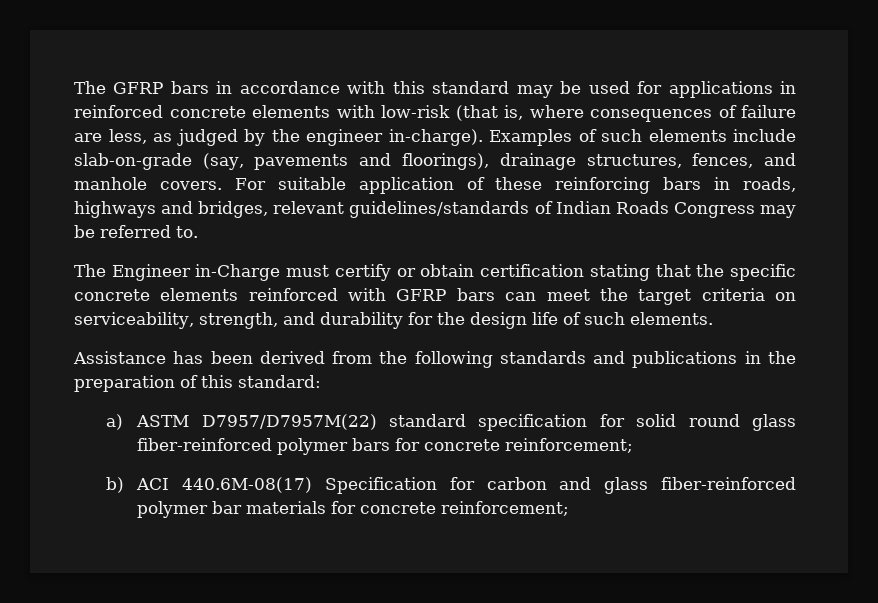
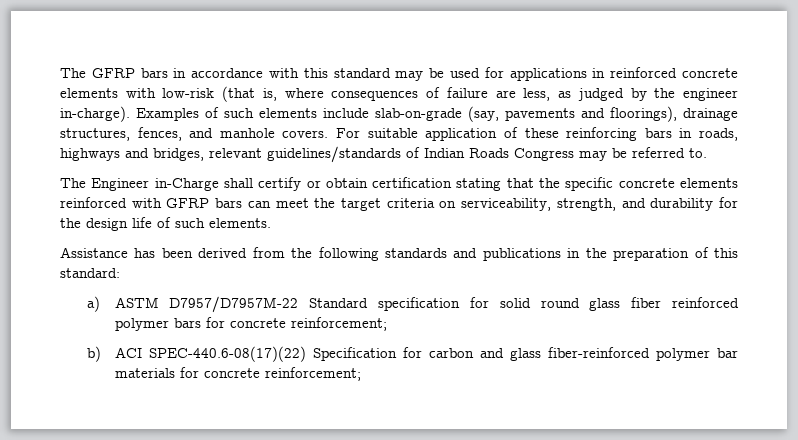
- The Engineer in-Charge must certify or obtain certification stating that the specific concrete elements reinforced with GFRP bars can meet the target criteria on serviceability, strength, and durability for the design life of such elements.
+ The Engineer in-Charge shall certify or obtain certification stating that the specific concrete elements reinforced with GFRP bars can meet the target criteria on serviceability, strength, and durability for the design life of such elements.
- a) ASTM D7957/D7957M(22) standard specification for solid round glass fiber-reinforced polymer bars for concrete reinforcement;
+ a) ASTM D7957/D7957M-22 Standard specification for solid round glass fiber reinforced polymer bars for concrete reinforcement;
- b) ACI 440.6M-08(17) Specification for carbon and glass fiber-reinforced polymer bar materials for concrete reinforcement;
+ b) ACI SPEC-440.6-08(17)(22) Specification for carbon and glass fiber-reinforced polymer bar materials for concrete reinforcement;

